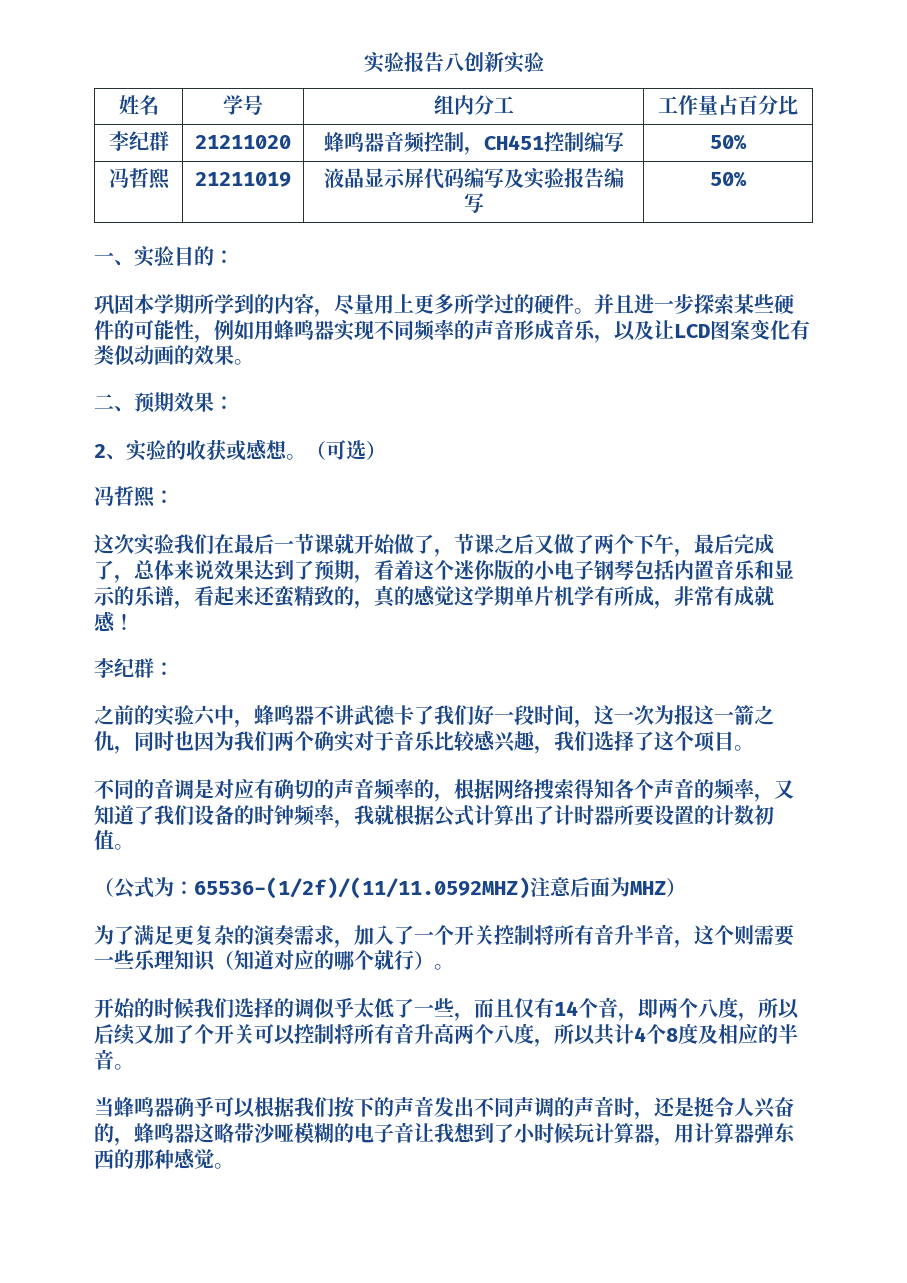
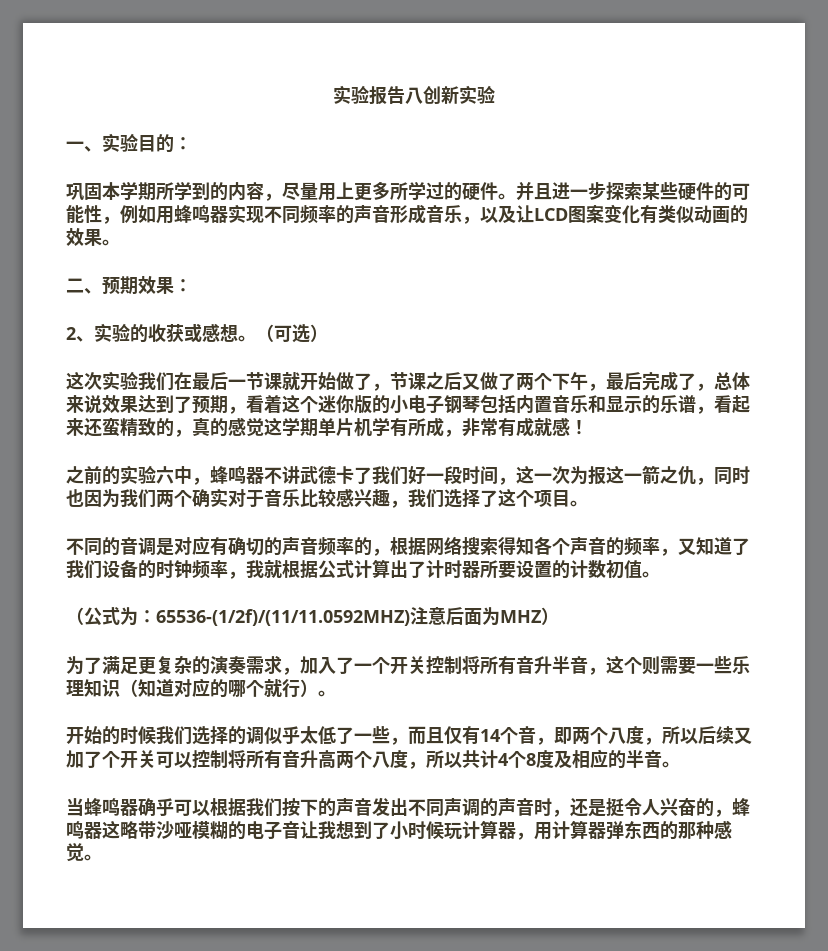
- 姓名 | 学号 | 组内分工 | 工作量占百分比
- 李纪群 | 21211020 | 蜂鸣器音频控制，CH451控制编写 | 50%
- 冯哲熙 | 21211019 | 液晶显示屏代码编写及实验报告编写 | 50%
- 冯哲熙：
- 李纪群：

